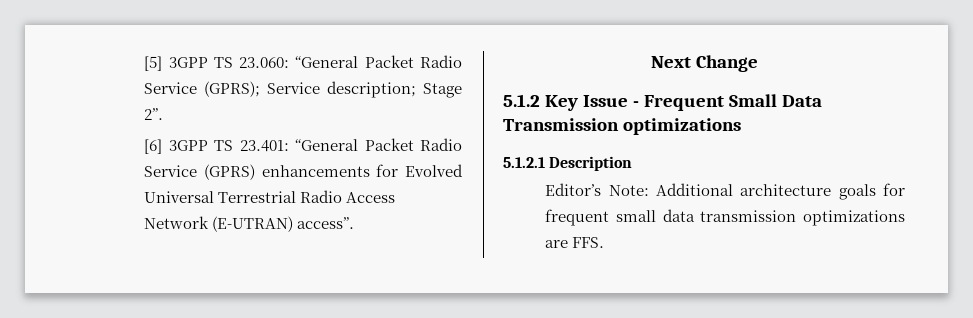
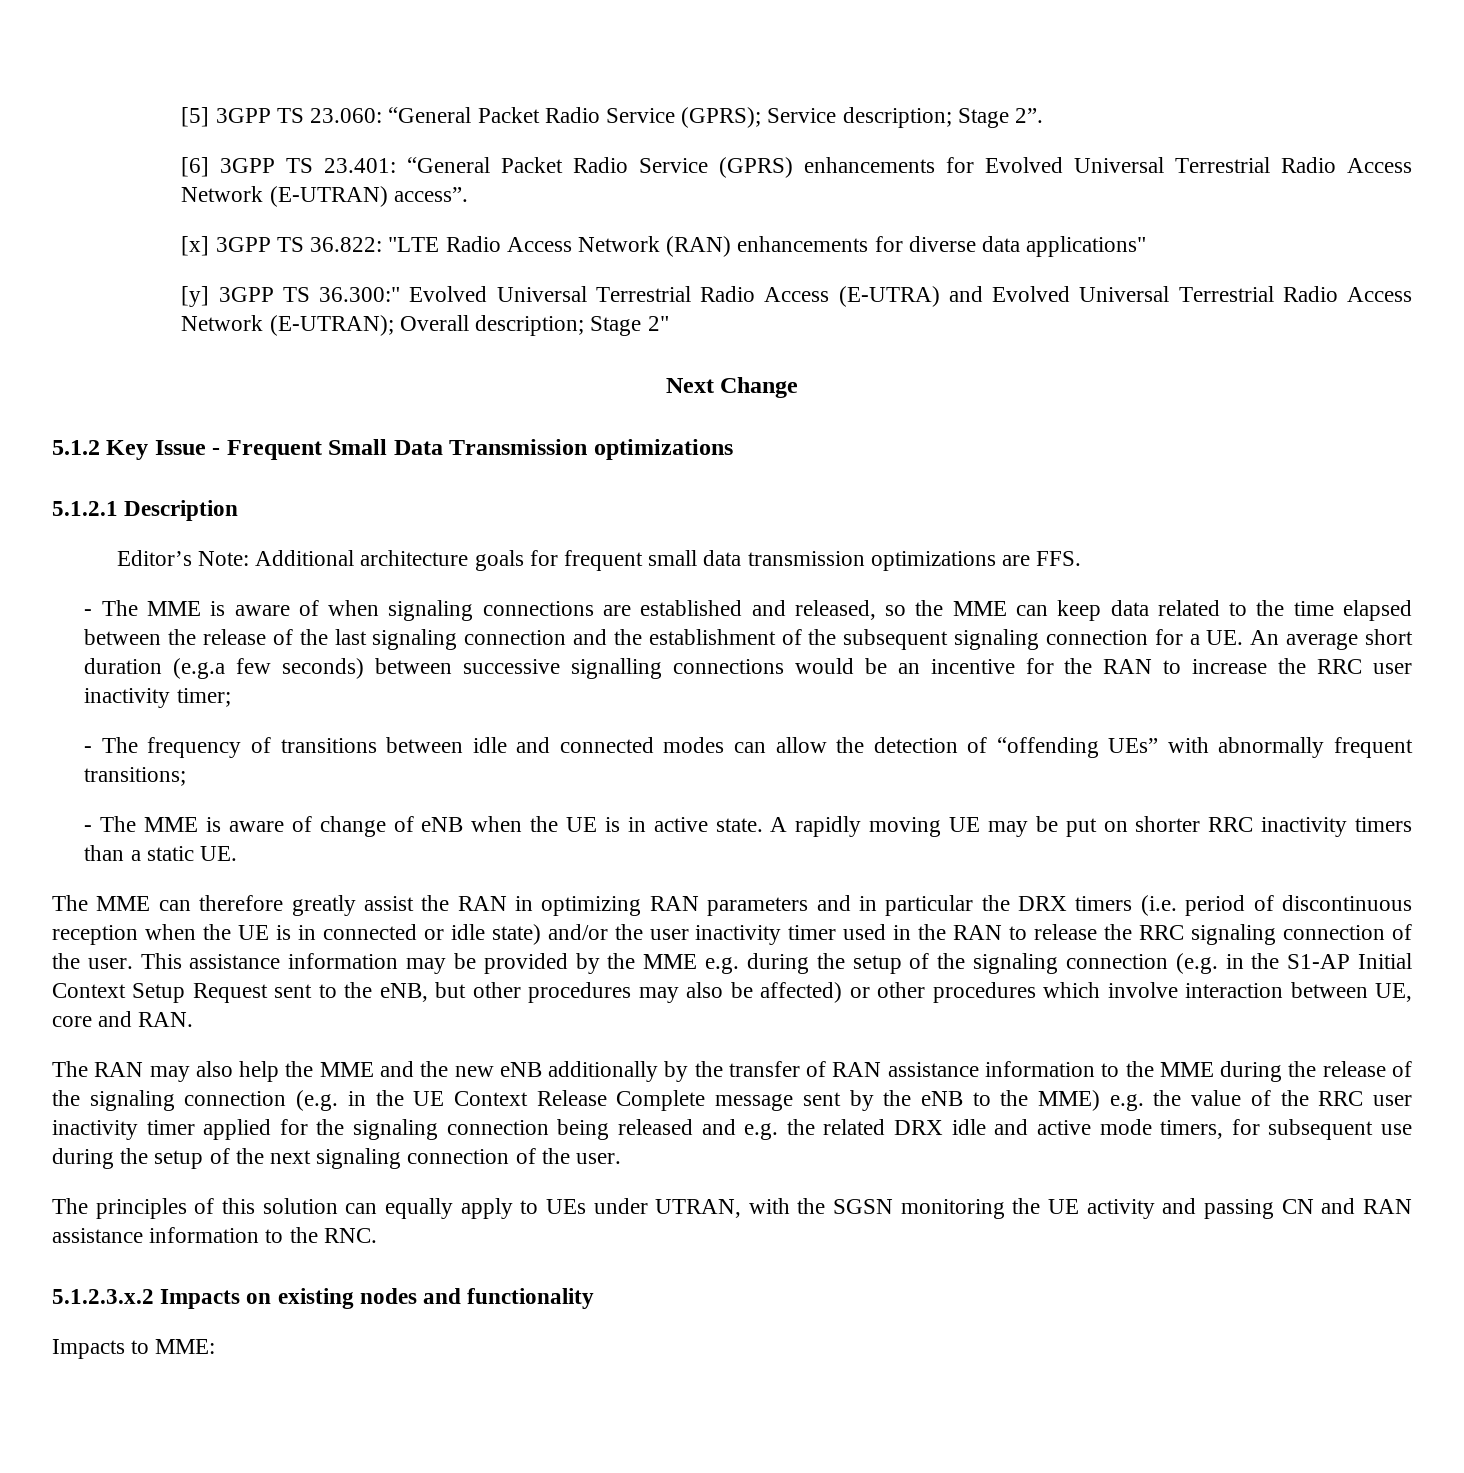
+ [x] 3GPP TS 36.822: "LTE Radio Access Network (RAN) enhancements for diverse data applications"
+ [y] 3GPP TS 36.300:" Evolved Universal Terrestrial Radio Access (E-UTRA) and Evolved Universal Terrestrial Radio Access Network (E-UTRAN); Overall description; Stage 2"
+ - The MME is aware of when signaling connections are established and released, so the MME can keep data related to the time elapsed between the release of the last signaling connection and the establishment of the subsequent signaling connection for a UE. An average short duration (e.g.a few seconds) between successive signalling connections would be an incentive for the RAN to increase the RRC user inactivity timer;
+ - The frequency of transitions between idle and connected modes can allow the detection of “offending UEs” with abnormally frequent transitions;
+ - The MME is aware of change of eNB when the UE is in active state. A rapidly moving UE may be put on shorter RRC inactivity timers than a static UE.
+ The MME can therefore greatly assist the RAN in optimizing RAN parameters and in particular the DRX timers (i.e. period of discontinuous reception when the UE is in connected or idle state) and/or the user inactivity timer used in the RAN to release the RRC signaling connection of the user. This assistance information may be provided by the MME e.g. during the setup of the signaling connection (e.g. in the S1-AP Initial Context Setup Request sent to the eNB, but other procedures may also be affected) or other procedures which involve interaction between UE, core and RAN.
+ The RAN may also help the MME and the new eNB additionally by the transfer of RAN assistance information to the MME during the release of the signaling connection (e.g. in the UE Context Release Complete message sent by the eNB to the MME) e.g. the value of the RRC user inactivity timer applied for the signaling connection being released and e.g. the related DRX idle and active mode timers, for subsequent use during the setup of the next signaling connection of the user.
+ The principles of this solution can equally apply to UEs under UTRAN, with the SGSN monitoring the UE activity and passing CN and RAN assistance information to the RNC.
+ 5.1.2.3.x.2 Impacts on existing nodes and functionality
+ Impacts to MME:

